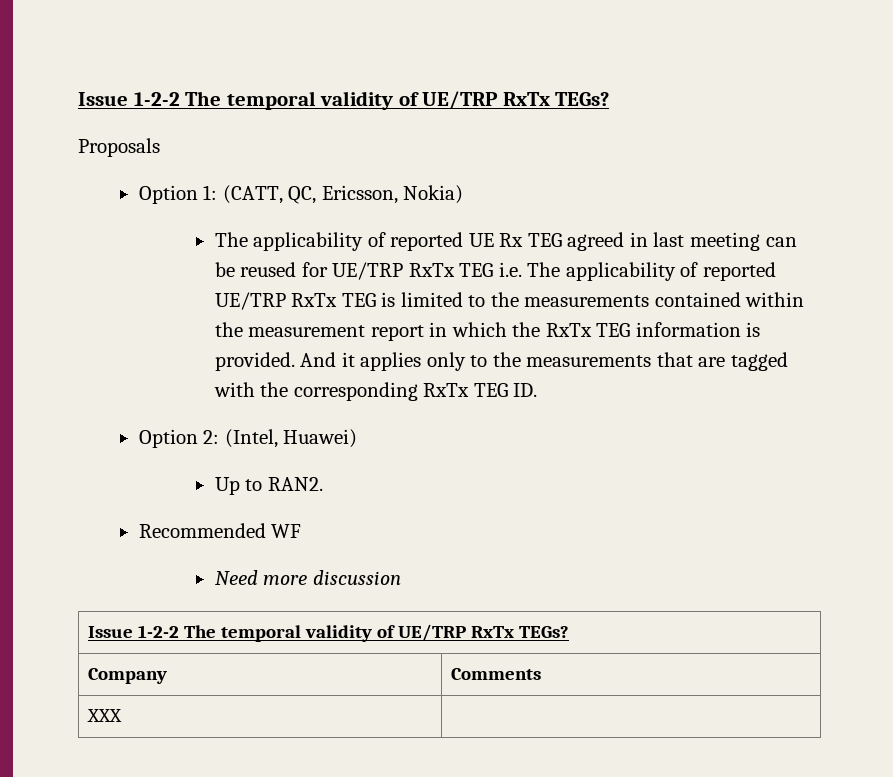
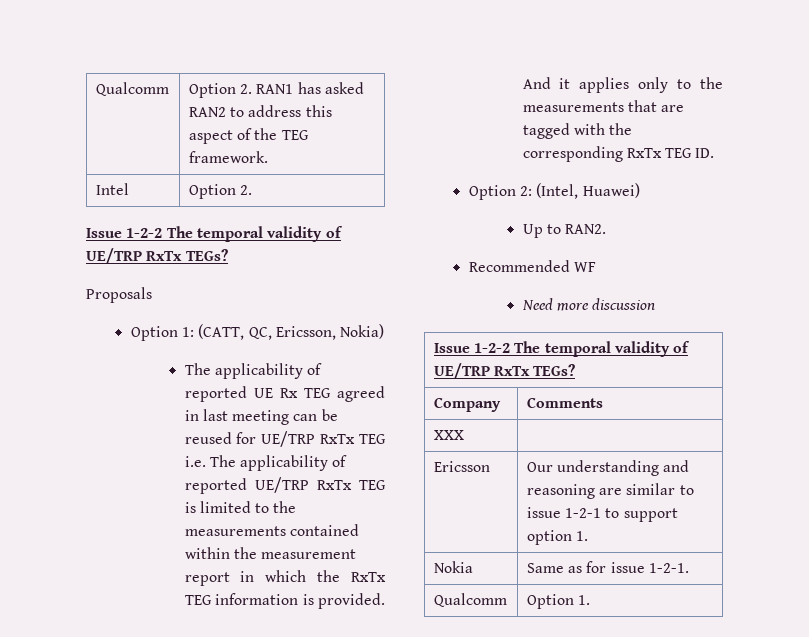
+ Qualcomm | Option 2. RAN1 has asked RAN2 to address this aspect of the TEG framework.
+ Intel | Option 2.
+ Ericsson | Our understanding and reasoning are similar to issue 1-2-1 to support option 1.
+ Nokia | Same as for issue 1-2-1.
+ Qualcomm | Option 1.

